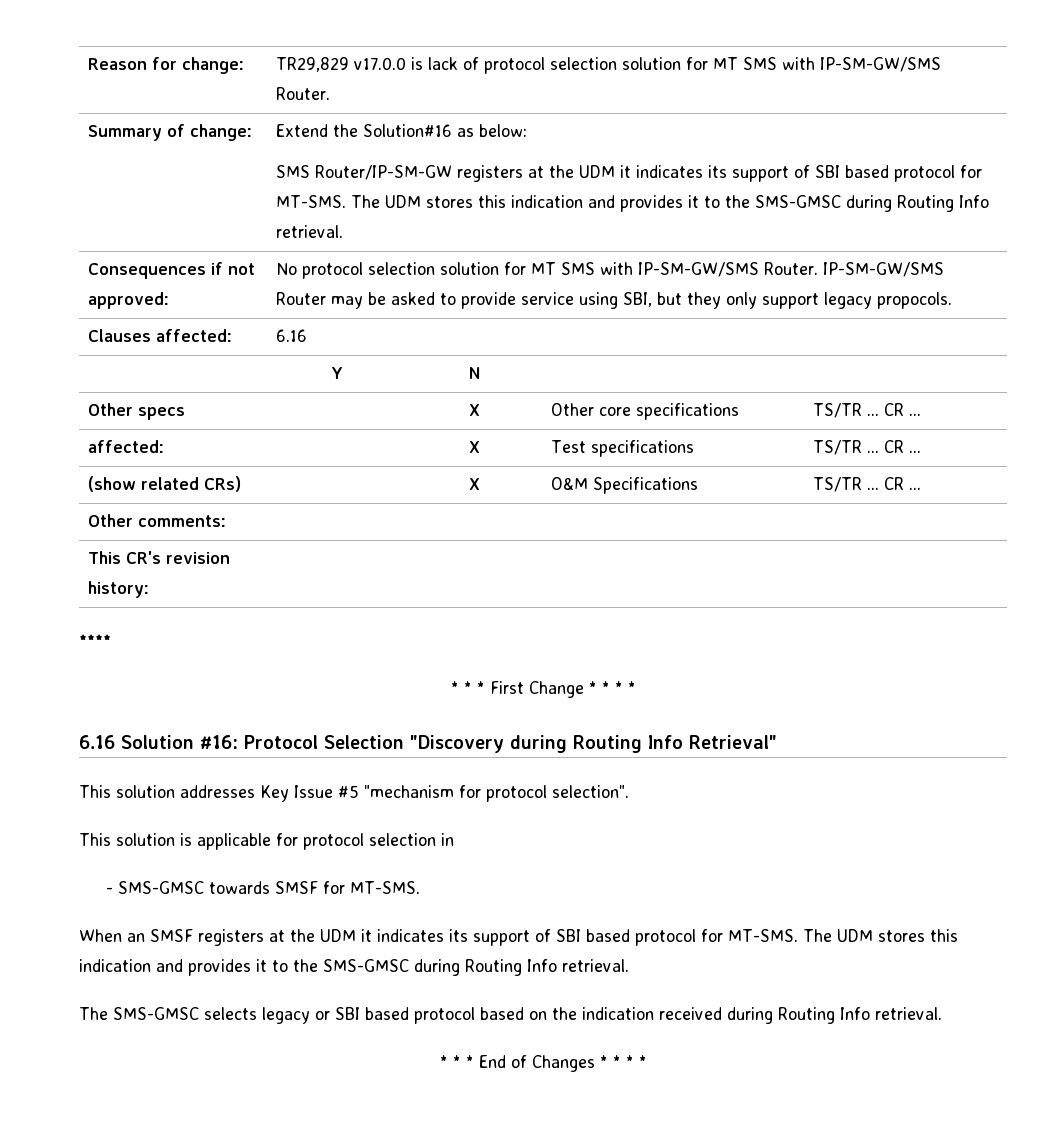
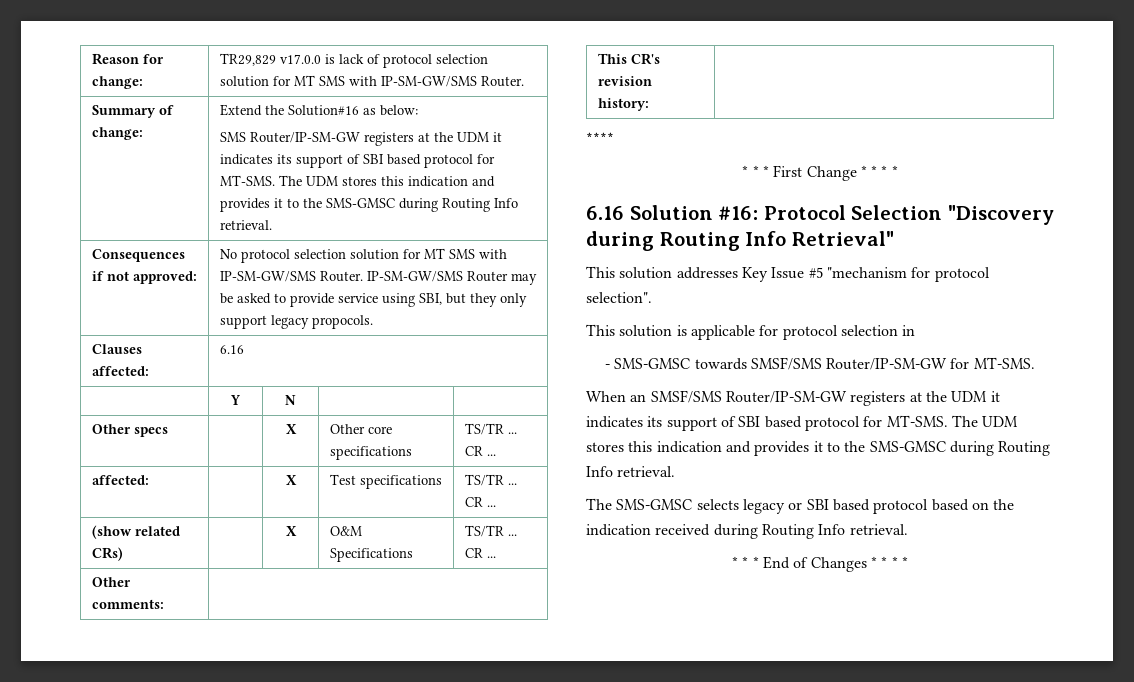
- - SMS-GMSC towards SMSF for MT-SMS.
+ - SMS-GMSC towards SMSF/SMS Router/IP-SM-GW for MT-SMS.
- When an SMSF registers at the UDM it indicates its support of SBI based protocol for MT-SMS.
+ When an SMSF/SMS Router/IP-SM-GW registers at the UDM it indicates its support of SBI based protocol for MT-SMS.

